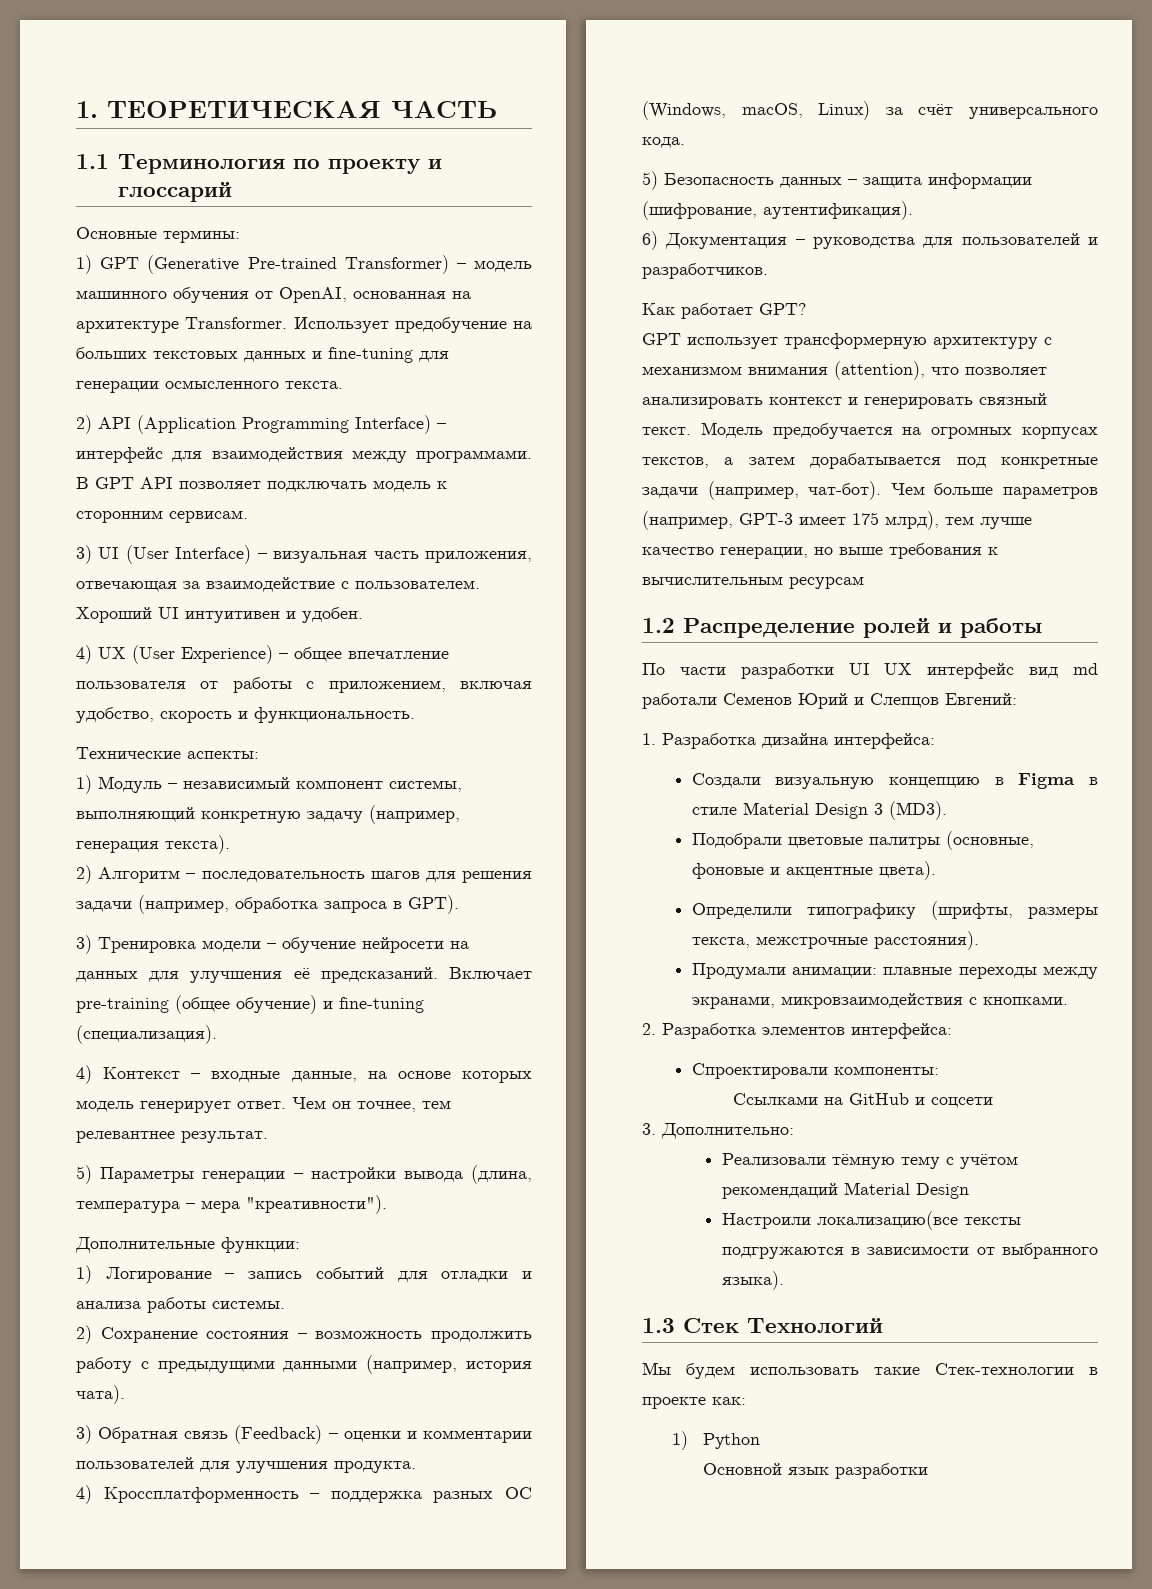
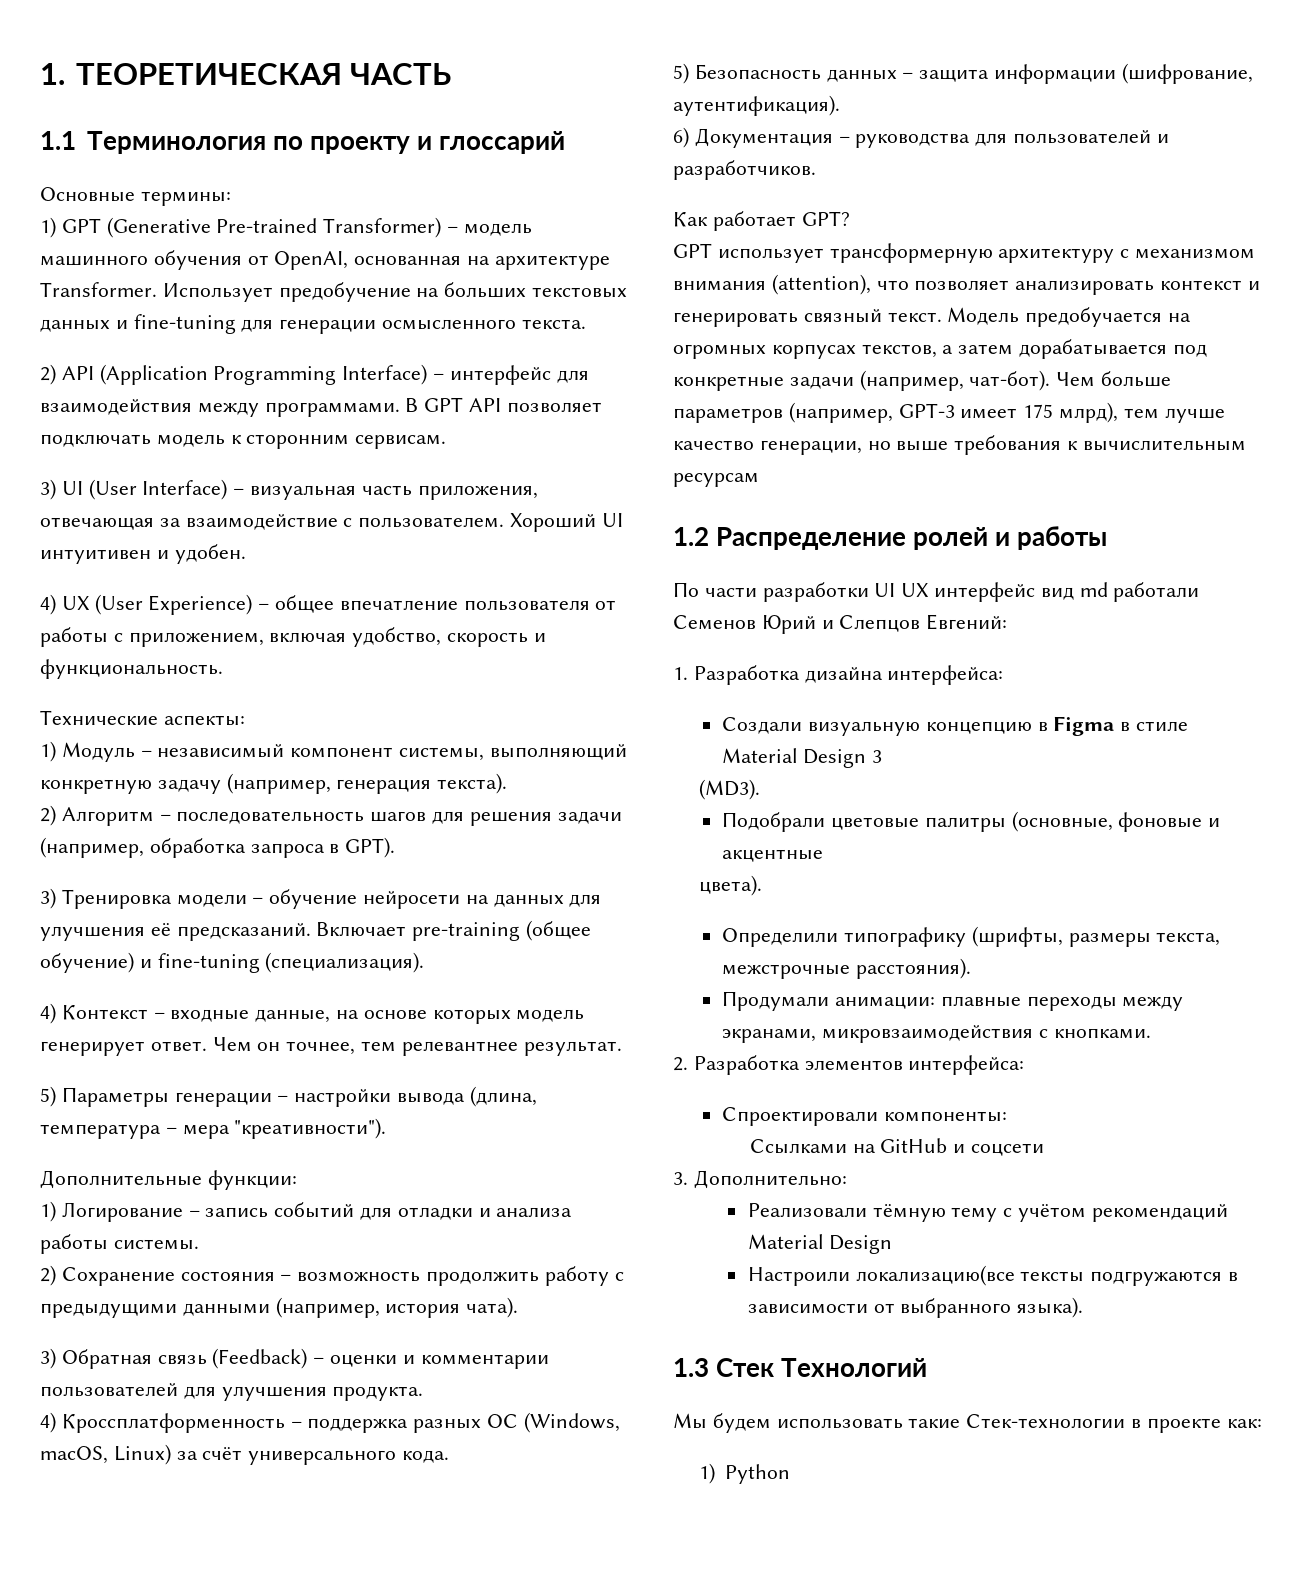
- Создали визуальную концепцию в Figma в стиле Material Design 3 (MD3).
+ Создали визуальную концепцию в Figma в стиле Material Design 3
+ (MD3).
- Подобрали цветовые палитры (основные, фоновые и акцентные цвета).
+ Подобрали цветовые палитры (основные, фоновые и акцентные
+ цвета).
- Основной язык разработки

